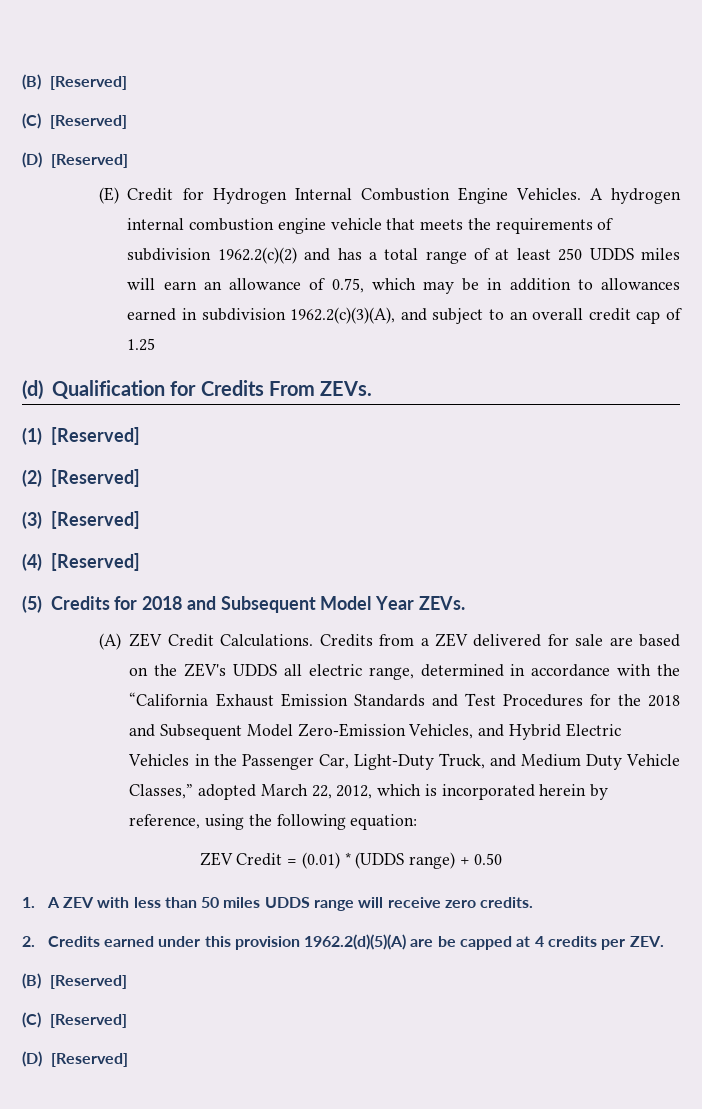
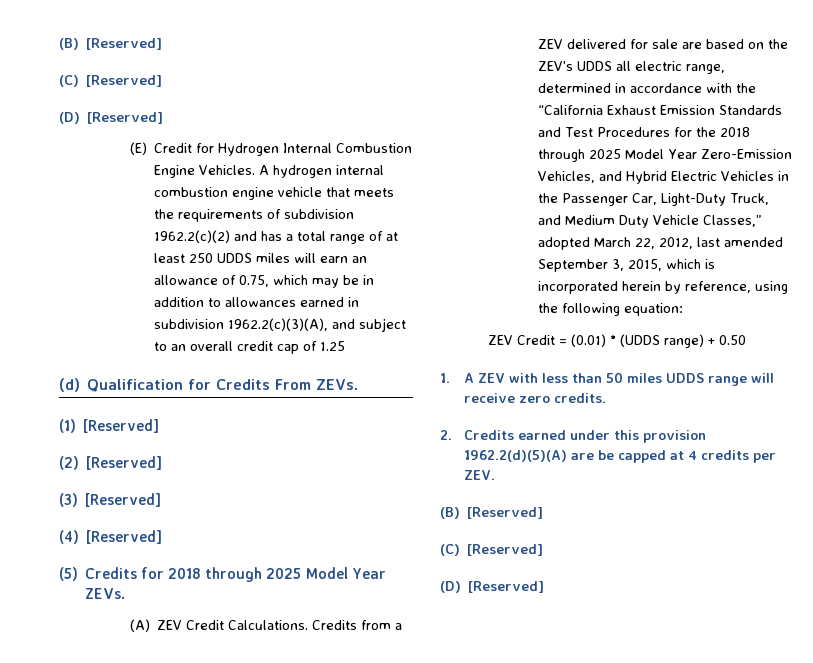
- (5) Credits for 2018 and Subsequent Model Year ZEVs.
+ (5) Credits for 2018 through 2025 Model Year ZEVs.
- Credits from a ZEV delivered for sale are based on the ZEV's UDDS all electric range, determined in accordance with the “California Exhaust Emission Standards and Test Procedures for the 2018 and Subsequent Model Zero-Emission Vehicles, and Hybrid Electric Vehicles in the Passenger Car, Light-Duty Truck, and Medium Duty Vehicle Classes,” adopted March 22, 2012, which is incorporated herein by reference, using the following equation:
+ Credits from a ZEV delivered for sale are based on the ZEV's UDDS all electric range, determined in accordance with the “California Exhaust Emission Standards and Test Procedures for the 2018 through 2025 Model Year Zero-Emission Vehicles, and Hybrid Electric Vehicles in the Passenger Car, Light-Duty Truck, and Medium Duty Vehicle Classes,” adopted March 22, 2012, last amended September 3, 2015, which is incorporated herein by reference, using the following equation:

